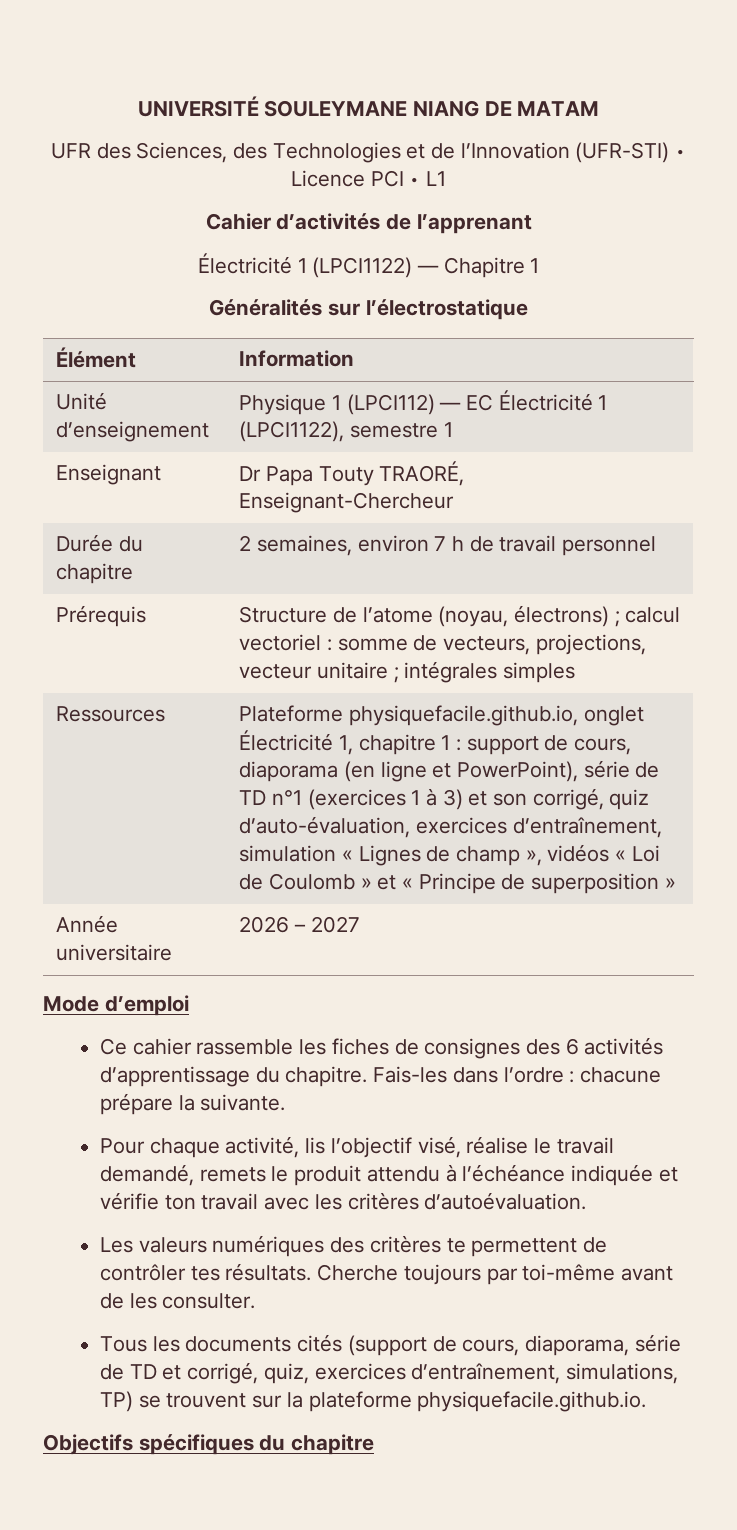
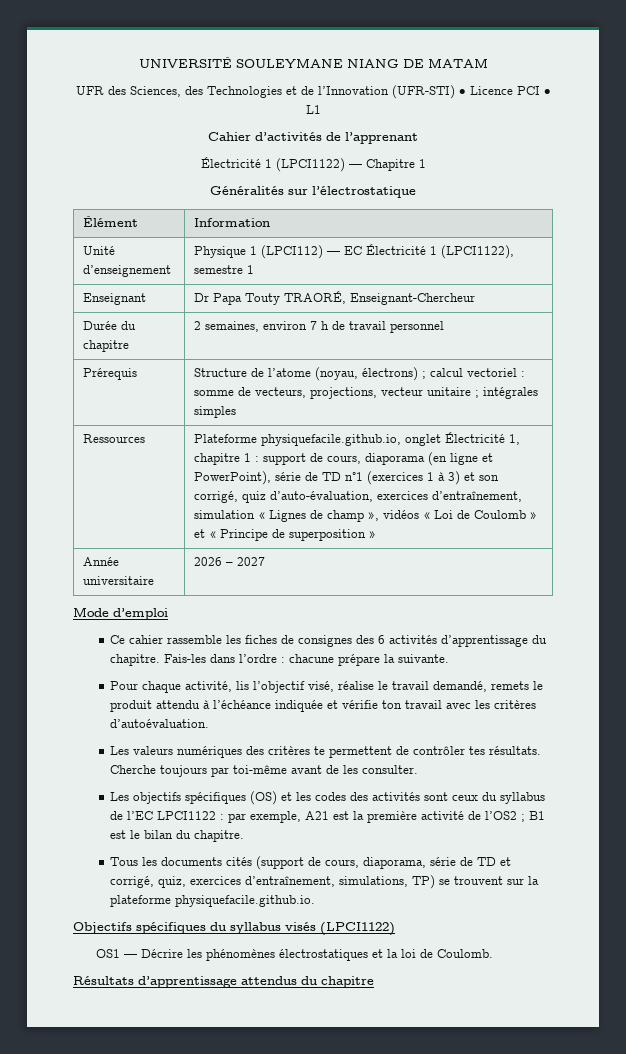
+ Les objectifs spécifiques (OS) et les codes des activités sont ceux du syllabus de l’EC LPCI1122 : par exemple, A21 est la première activité de l’OS2 ; B1 est le bilan du chapitre.
- Objectifs spécifiques du chapitre
+ Objectifs spécifiques du syllabus visés (LPCI1122)
+ OS1 — Décrire les phénomènes électrostatiques et la loi de Coulomb.
+ Résultats d’apprentissage attendus du chapitre

